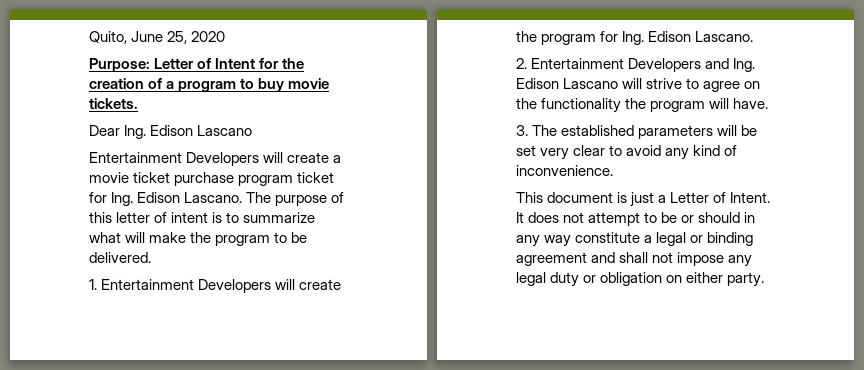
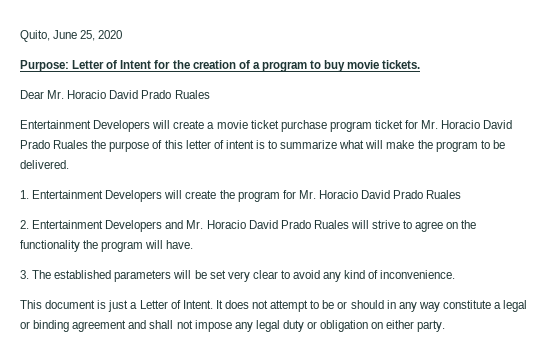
- Dear Ing. Edison Lascano
+ Dear Mr. Horacio David Prado Ruales
- Entertainment Developers will create a movie ticket purchase program ticket for Ing. Edison Lascano. The purpose of this letter of intent is to summarize what will make the program to be delivered.
+ Entertainment Developers will create a movie ticket purchase program ticket for Mr. Horacio David Prado Ruales the purpose of this letter of intent is to summarize what will make the program to be delivered.
- 1. Entertainment Developers will create the program for Ing. Edison Lascano.
+ 1. Entertainment Developers will create the program for Mr. Horacio David Prado Ruales
- 2. Entertainment Developers and Ing. Edison Lascano will strive to agree on the functionality the program will have.
+ 2. Entertainment Developers and Mr. Horacio David Prado Ruales will strive to agree on the functionality the program will have.

